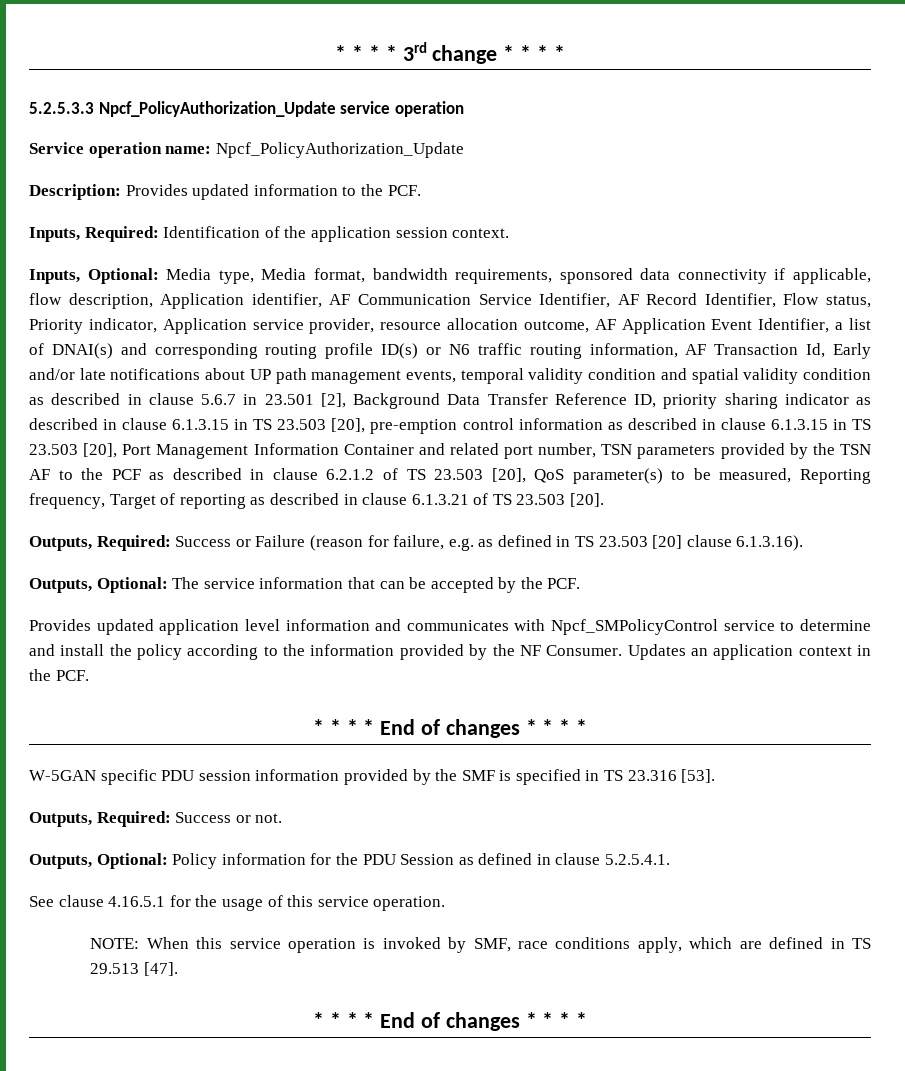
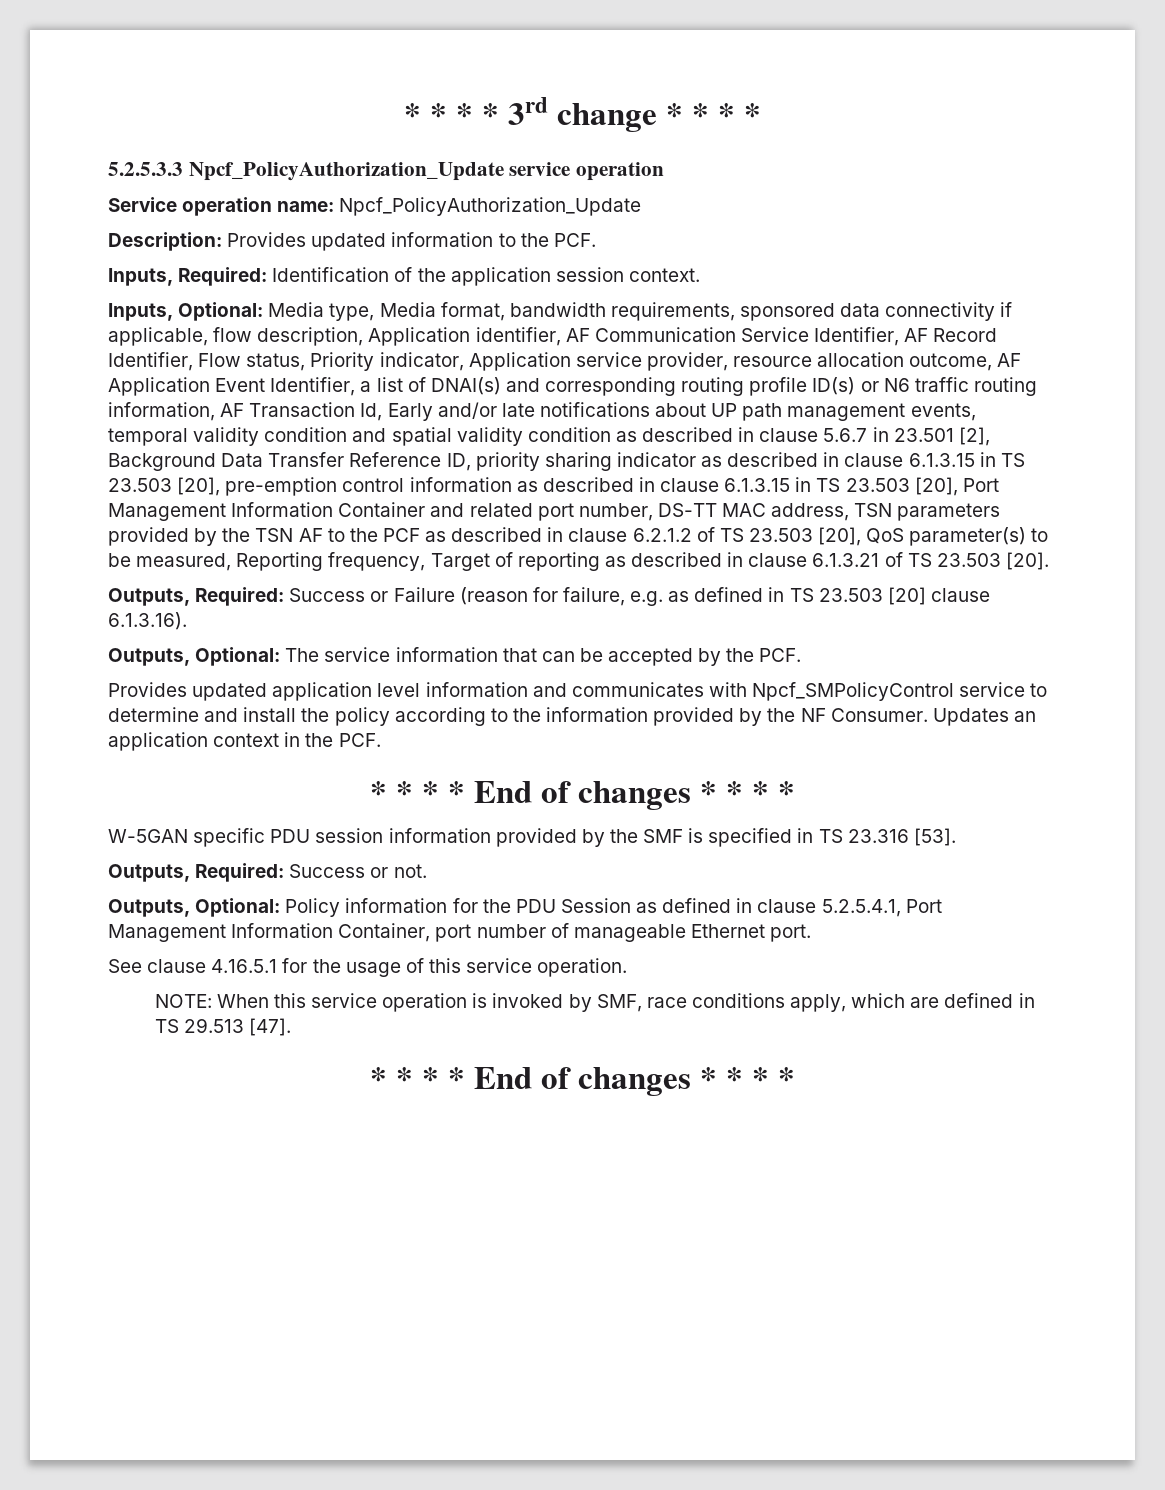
- Media type, Media format, bandwidth requirements, sponsored data connectivity if applicable, flow description, Application identifier, AF Communication Service Identifier, AF Record Identifier, Flow status, Priority indicator, Application service provider, resource allocation outcome, AF Application Event Identifier, a list of DNAI(s) and corresponding routing profile ID(s) or N6 traffic routing information, AF Transaction Id, Early and/or late notifications about UP path management events, temporal validity condition and spatial validity condition as described in clause 5.6.7 in 23.501 [2], Background Data Transfer Reference ID, priority sharing indicator as described in clause 6.1.3.15 in TS 23.503 [20], pre-emption control information as described in clause 6.1.3.15 in TS 23.503 [20], Port Management Information Container and related port number, TSN parameters provided by the TSN AF to the PCF as described in clause 6.2.1.2 of TS 23.503 [20], QoS parameter(s) to be measured, Reporting frequency, Target of reporting as described in clause 6.1.3.21 of TS 23.503 [20].
+ Media type, Media format, bandwidth requirements, sponsored data connectivity if applicable, flow description, Application identifier, AF Communication Service Identifier, AF Record Identifier, Flow status, Priority indicator, Application service provider, resource allocation outcome, AF Application Event Identifier, a list of DNAI(s) and corresponding routing profile ID(s) or N6 traffic routing information, AF Transaction Id, Early and/or late notifications about UP path management events, temporal validity condition and spatial validity condition as described in clause 5.6.7 in 23.501 [2], Background Data Transfer Reference ID, priority sharing indicator as described in clause 6.1.3.15 in TS 23.503 [20], pre-emption control information as described in clause 6.1.3.15 in TS 23.503 [20], Port Management Information Container and related port number, DS-TT MAC address, TSN parameters provided by the TSN AF to the PCF as described in clause 6.2.1.2 of TS 23.503 [20], QoS parameter(s) to be measured, Reporting frequency, Target of reporting as described in clause 6.1.3.21 of TS 23.503 [20].
- Outputs, Optional: Policy information for the PDU Session as defined in clause 5.2.5.4.1.
+ Outputs, Optional: Policy information for the PDU Session as defined in clause 5.2.5.4.1, Port Management Information Container, port number of manageable Ethernet port.

